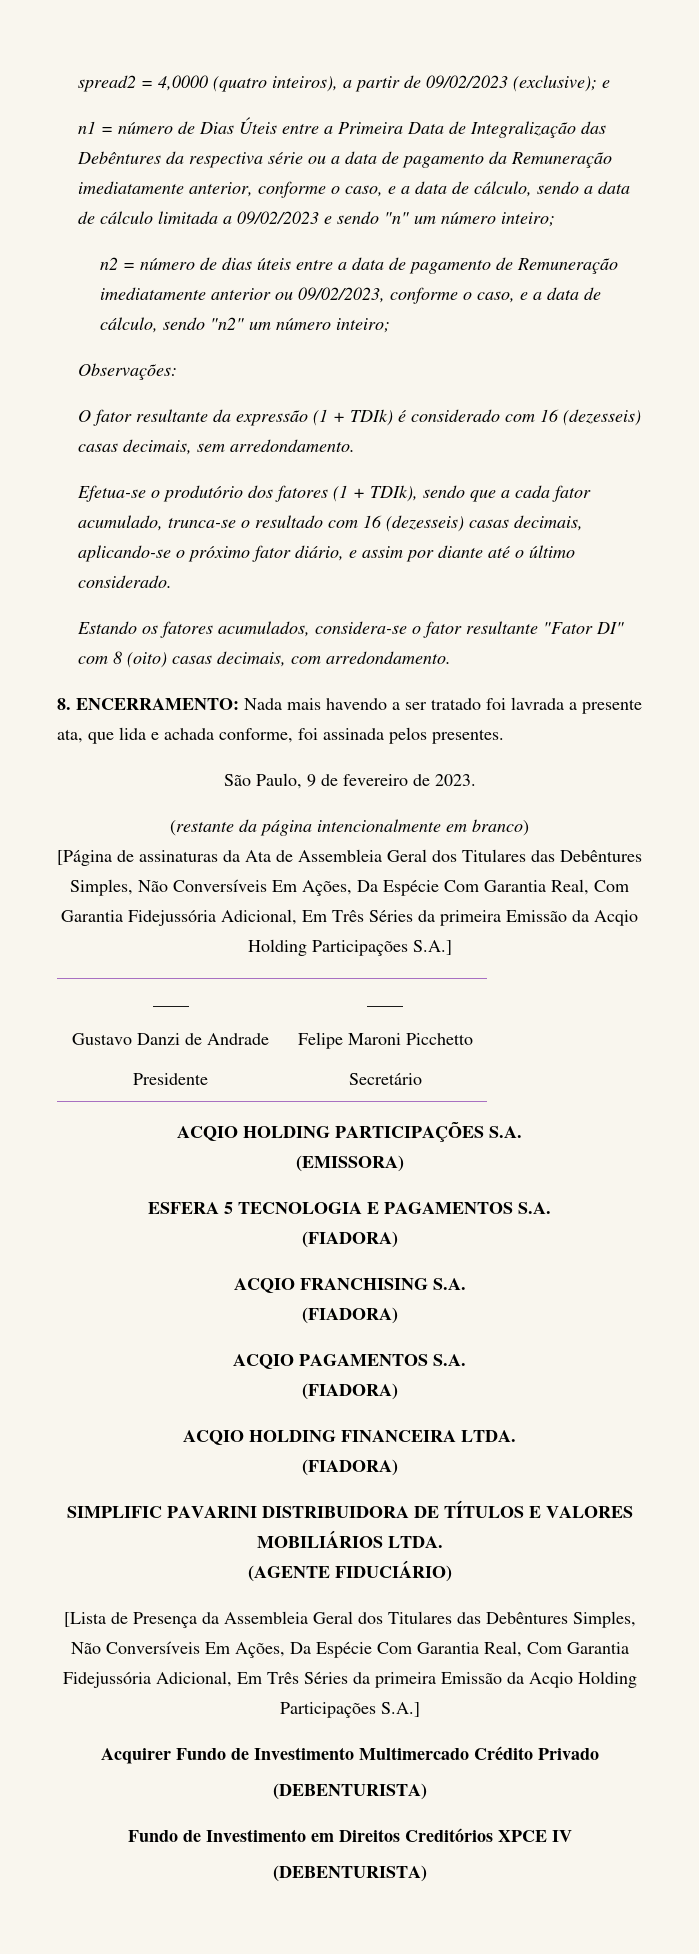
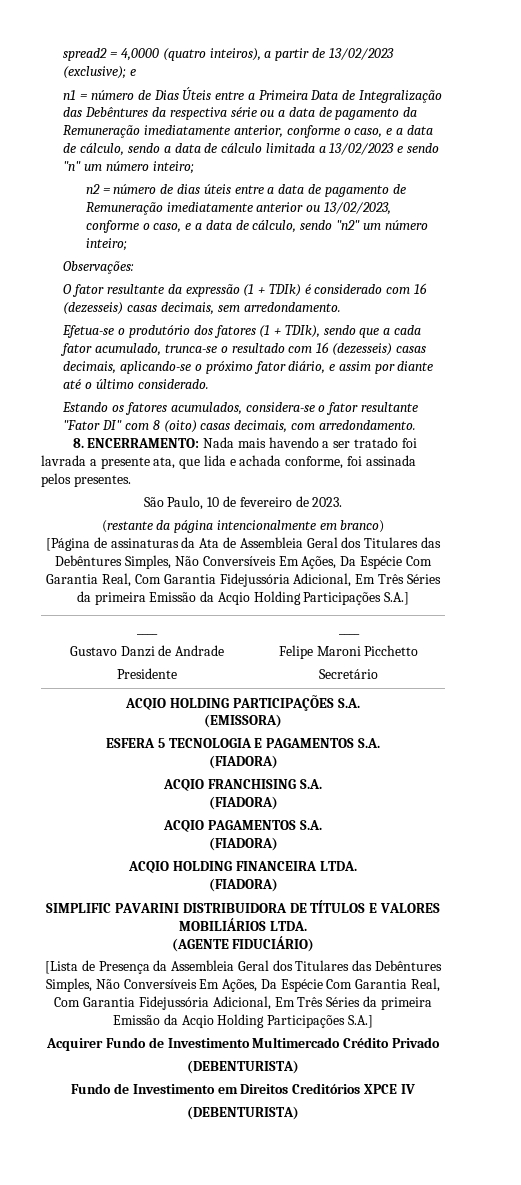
- spread2 = 4,0000 (quatro inteiros), a partir de 09/02/2023 (exclusive); e
+ spread2 = 4,0000 (quatro inteiros), a partir de 13/02/2023 (exclusive); e
- n1 = número de Dias Úteis entre a Primeira Data de Integralização das Debêntures da respectiva série ou a data de pagamento da Remuneração imediatamente anterior, conforme o caso, e a data de cálculo, sendo a data de cálculo limitada a 09/02/2023 e sendo "n" um número inteiro;
+ n1 = número de Dias Úteis entre a Primeira Data de Integralização das Debêntures da respectiva série ou a data de pagamento da Remuneração imediatamente anterior, conforme o caso, e a data de cálculo, sendo a data de cálculo limitada a 13/02/2023 e sendo "n" um número inteiro;
- n2 = número de dias úteis entre a data de pagamento de Remuneração imediatamente anterior ou 09/02/2023, conforme o caso, e a data de cálculo, sendo "n2" um número inteiro;
+ n2 = número de dias úteis entre a data de pagamento de Remuneração imediatamente anterior ou 13/02/2023, conforme o caso, e a data de cálculo, sendo "n2" um número inteiro;
- São Paulo, 9 de fevereiro de 2023.
+ São Paulo, 10 de fevereiro de 2023.

